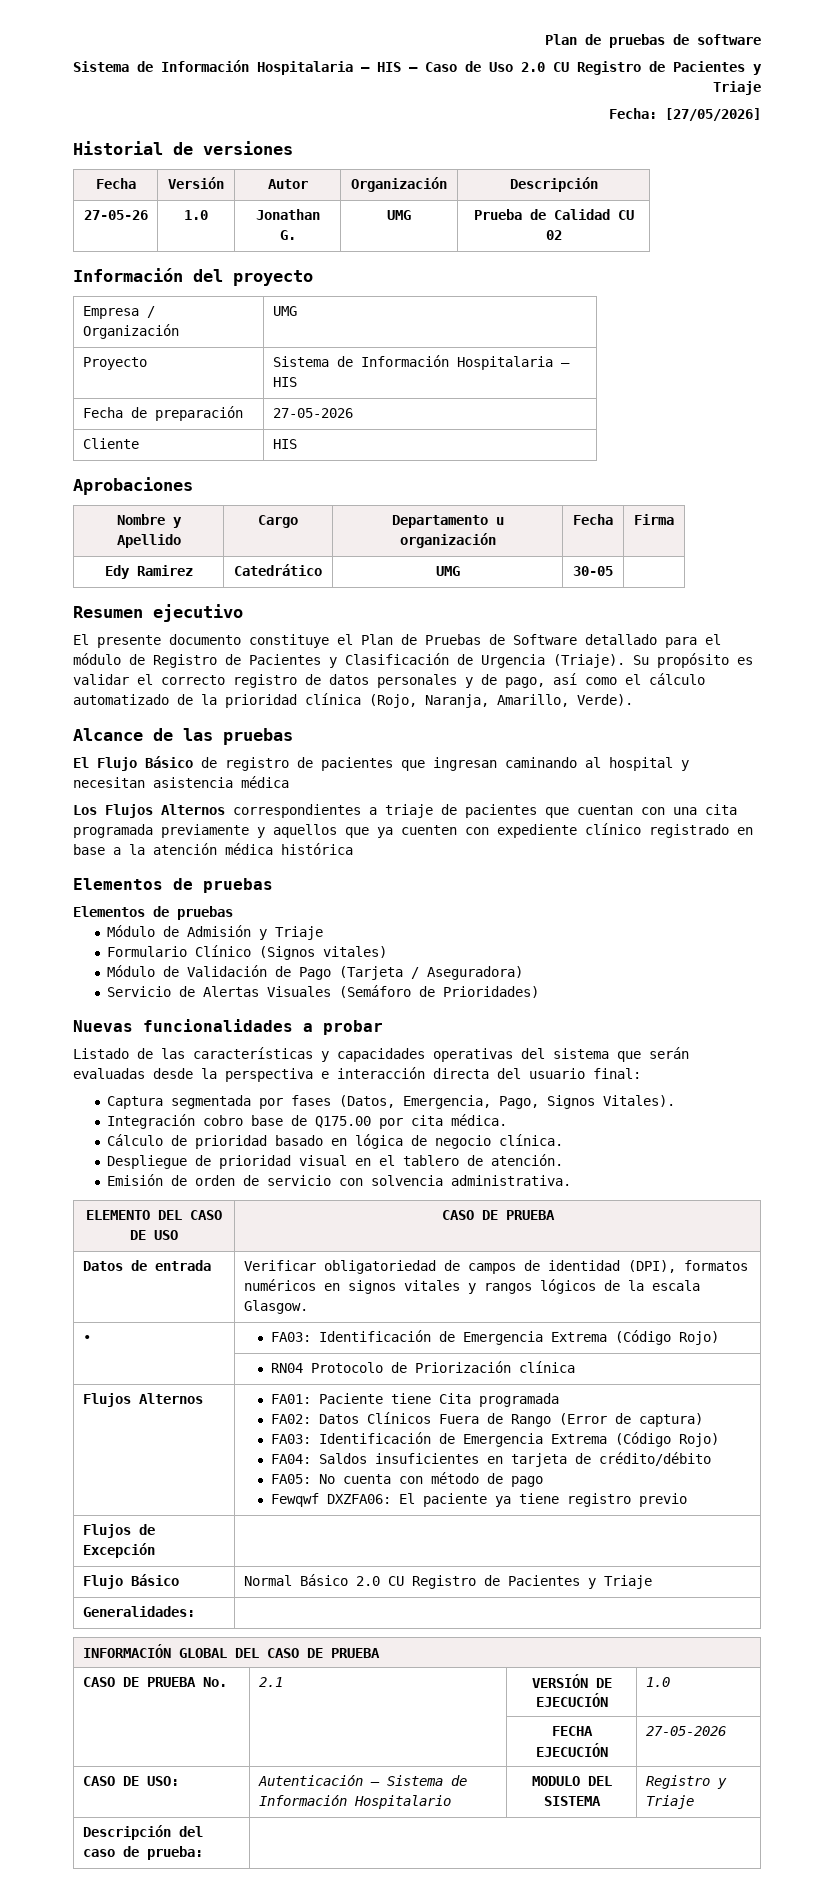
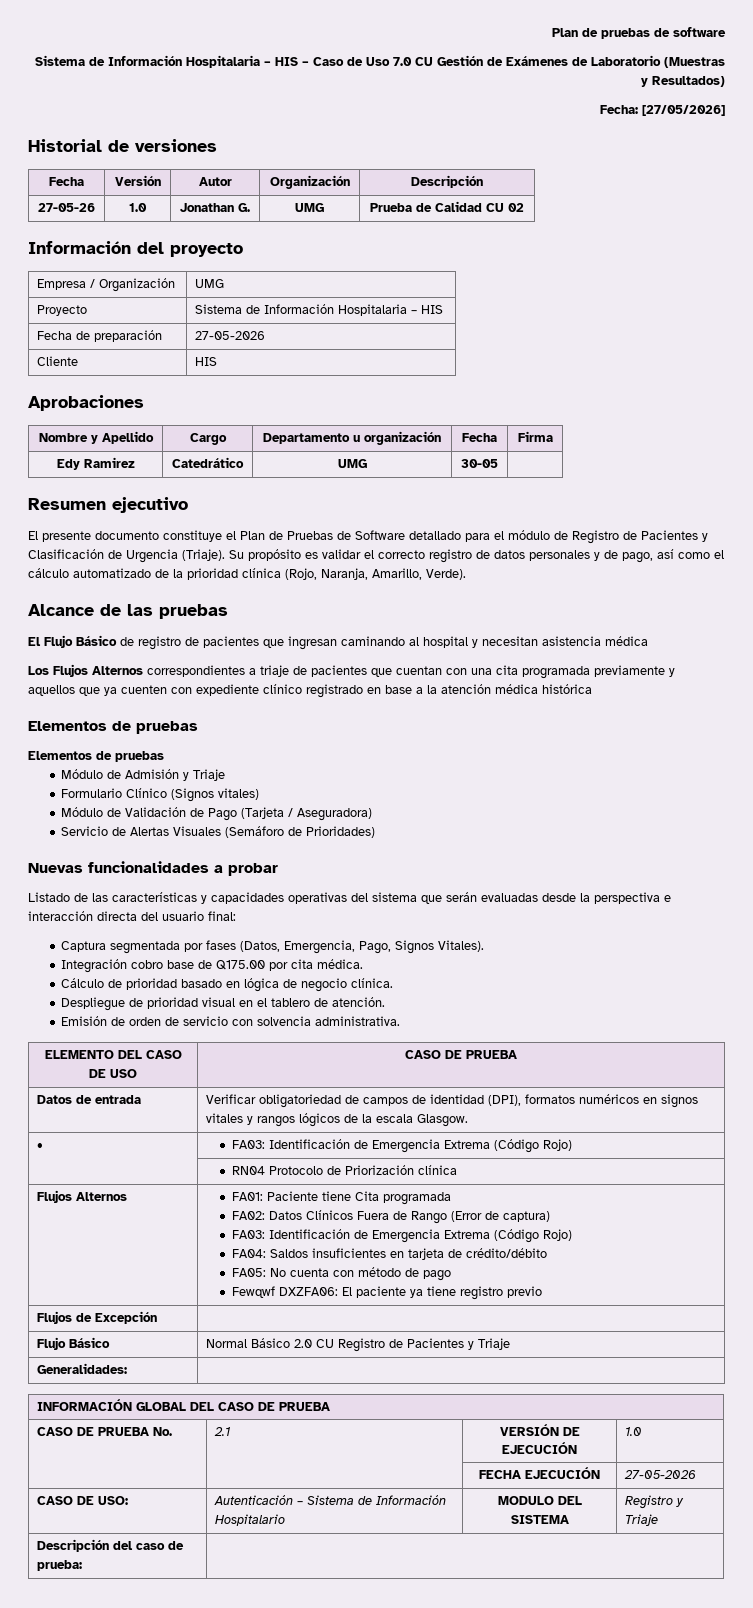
- Sistema de Información Hospitalaria – HIS – Caso de Uso 2.0 CU Registro de Pacientes y Triaje
+ Sistema de Información Hospitalaria – HIS – Caso de Uso 7.0 CU Gestión de Exámenes de Laboratorio (Muestras y Resultados)

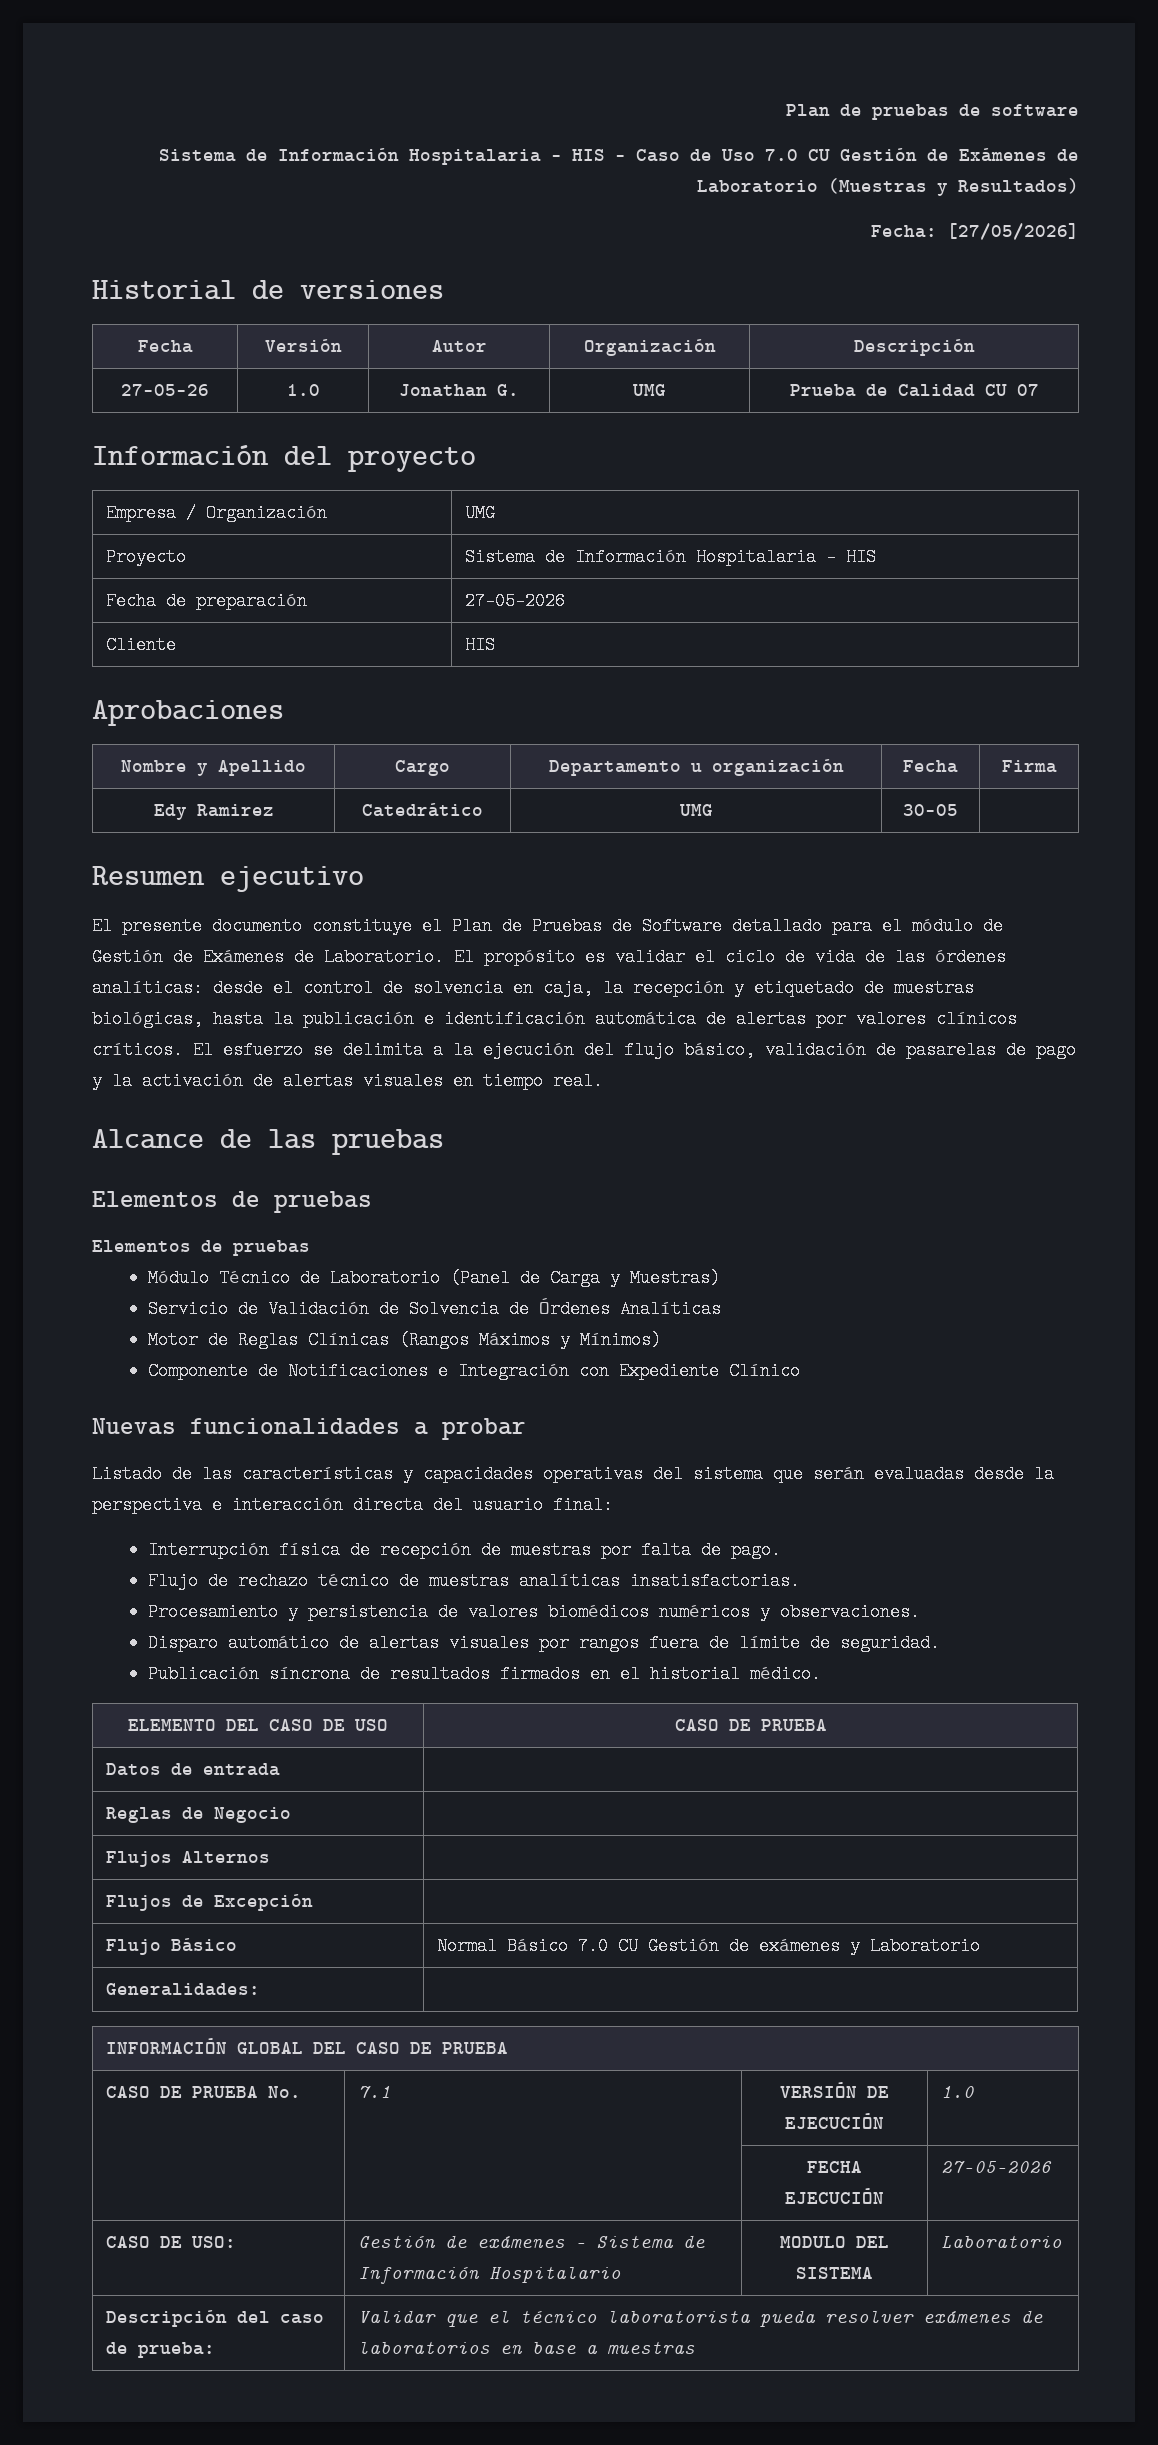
- 27-05-26 | 1.0 | Jonathan G. | UMG | Prueba de Calidad CU 02
+ 27-05-26 | 1.0 | Jonathan G. | UMG | Prueba de Calidad CU 07
- El presente documento constituye el Plan de Pruebas de Software detallado para el módulo de Registro de Pacientes y Clasificación de Urgencia (Triaje). Su propósito es validar el correcto registro de datos personales y de pago, así como el cálculo automatizado de la prioridad clínica (Rojo, Naranja, Amarillo, Verde).
+ El presente documento constituye el Plan de Pruebas de Software detallado para el módulo de Gestión de Exámenes de Laboratorio. El propósito es validar el ciclo de vida de las órdenes analíticas: desde el control de solvencia en caja, la recepción y etiquetado de muestras biológicas, hasta la publicación e identificación automática de alertas por valores clínicos críticos. El esfuerzo se delimita a la ejecución del flujo básico, validación de pasarelas de pago y la activación de alertas visuales en tiempo real.
  Alcance de las pruebas
- El Flujo Básico de registro de pacientes que ingresan caminando al hospital y necesitan asistencia médica
- Los Flujos Alternos correspondientes a triaje de pacientes que cuentan con una cita programada previamente y aquellos que ya cuenten con expediente clínico registrado en base a la atención médica histórica
- Módulo de Admisión y Triaje
- Formulario Clínico (Signos vitales)
- Módulo de Validación de Pago (Tarjeta / Aseguradora)
- Servicio de Alertas Visuales (Semáforo de Prioridades)
+ Módulo Técnico de Laboratorio (Panel de Carga y Muestras)
+ Servicio de Validación de Solvencia de Órdenes Analíticas
+ Motor de Reglas Clínicas (Rangos Máximos y Mínimos)
+ Componente de Notificaciones e Integración con Expediente Clínico
- Captura segmentada por fases (Datos, Emergencia, Pago, Signos Vitales).
- Integración cobro base de Q175.00 por cita médica.
- Cálculo de prioridad basado en lógica de negocio clínica.
- Despliegue de prioridad visual en el tablero de atención.
- Emisión de orden de servicio con solvencia administrativa.
+ Interrupción física de recepción de muestras por falta de pago.
+ Flujo de rechazo técnico de muestras analíticas insatisfactorias.
+ Procesamiento y persistencia de valores biomédicos numéricos y observaciones.
+ Disparo automático de alertas visuales por rangos fuera de límite de seguridad.
+ Publicación síncrona de resultados firmados en el historial médico.
- Datos de entrada | Verificar obligatoriedad de campos de identidad (DPI), formatos numéricos en signos vitales y rangos lógicos de la escala Glasgow.
- • | FA03: Identificación de Emergencia Extrema (Código Rojo)
- | RN04 Protocolo de Priorización clínica
- Flujos Alternos | FA01: Paciente tiene Cita programada
- FA02: Datos Clínicos Fuera de Rango (Error de captura)
- FA03: Identificación de Emergencia Extrema (Código Rojo)
- FA04: Saldos insuficientes en tarjeta de crédito/débito
- FA05: No cuenta con método de pago
- Fewqwf DXZFA06: El paciente ya tiene registro previo
+ Datos de entrada |
+ Reglas de Negocio |
+ Flujos Alternos |
- Flujo Básico | Normal Básico 2.0 CU Registro de Pacientes y Triaje
+ Flujo Básico | Normal Básico 7.0 CU Gestión de exámenes y Laboratorio
- CASO DE PRUEBA No. | 2.1 | VERSIÓN DE EJECUCIÓN | 1.0
+ CASO DE PRUEBA No. | 7.1 | VERSIÓN DE EJECUCIÓN | 1.0
- CASO DE USO: | Autenticación – Sistema de Información Hospitalario | MODULO DEL SISTEMA | Registro y Triaje
+ CASO DE USO: | Gestión de exámenes – Sistema de Información Hospitalario | MODULO DEL SISTEMA | Laboratorio
- Descripción del caso de prueba: |
+ Descripción del caso de prueba: | Validar que el técnico laboratorista pueda resolver exámenes de laboratorios en base a muestras

